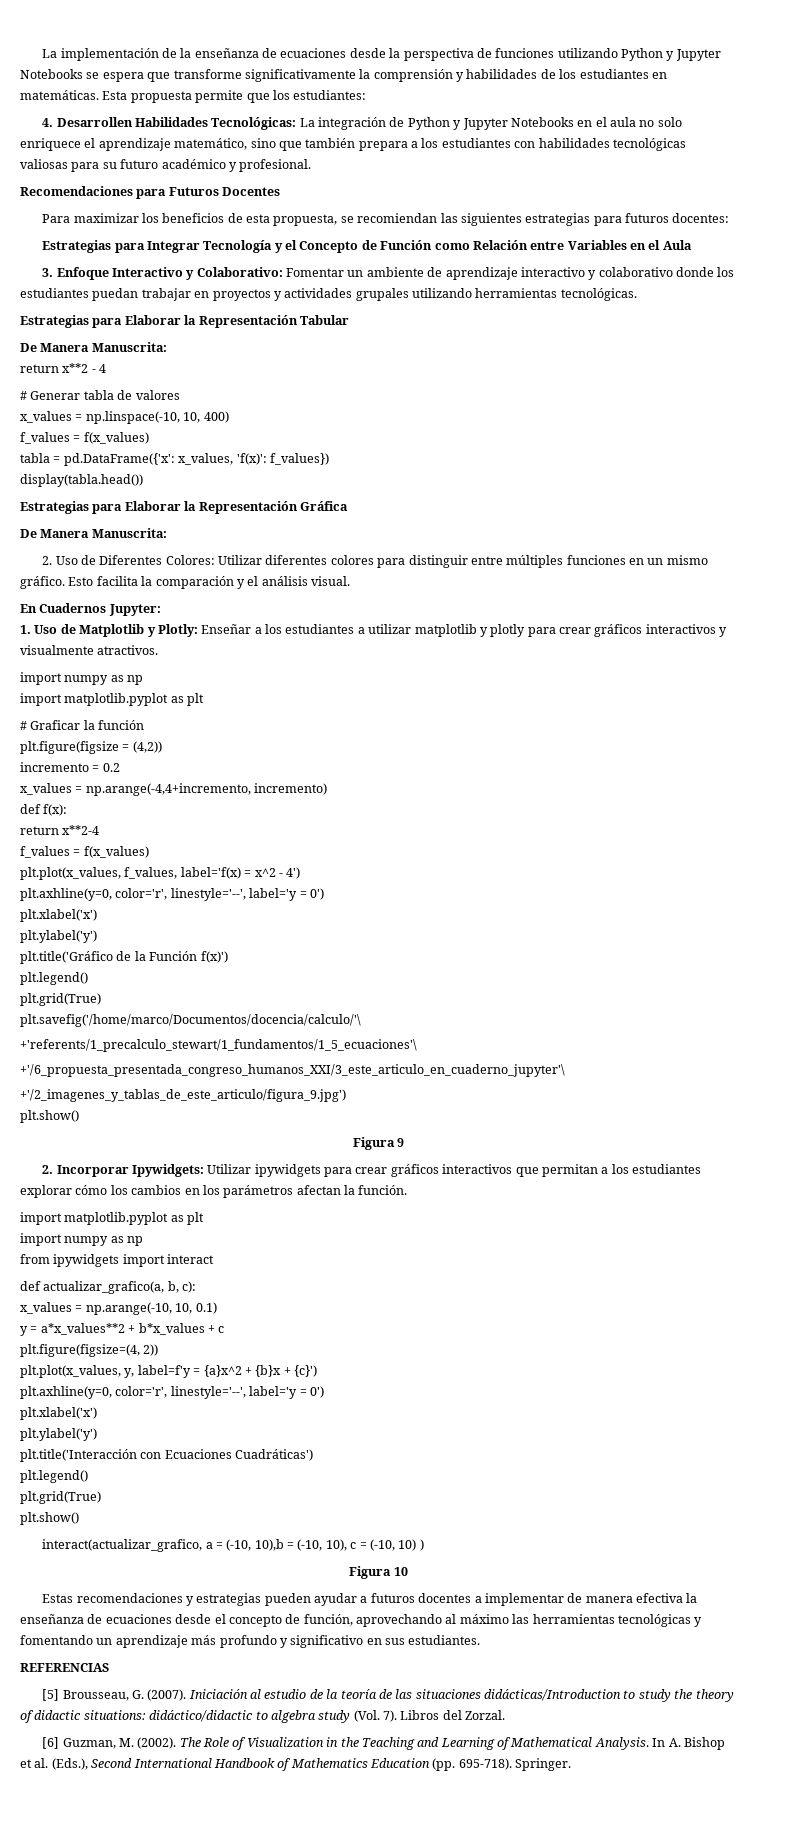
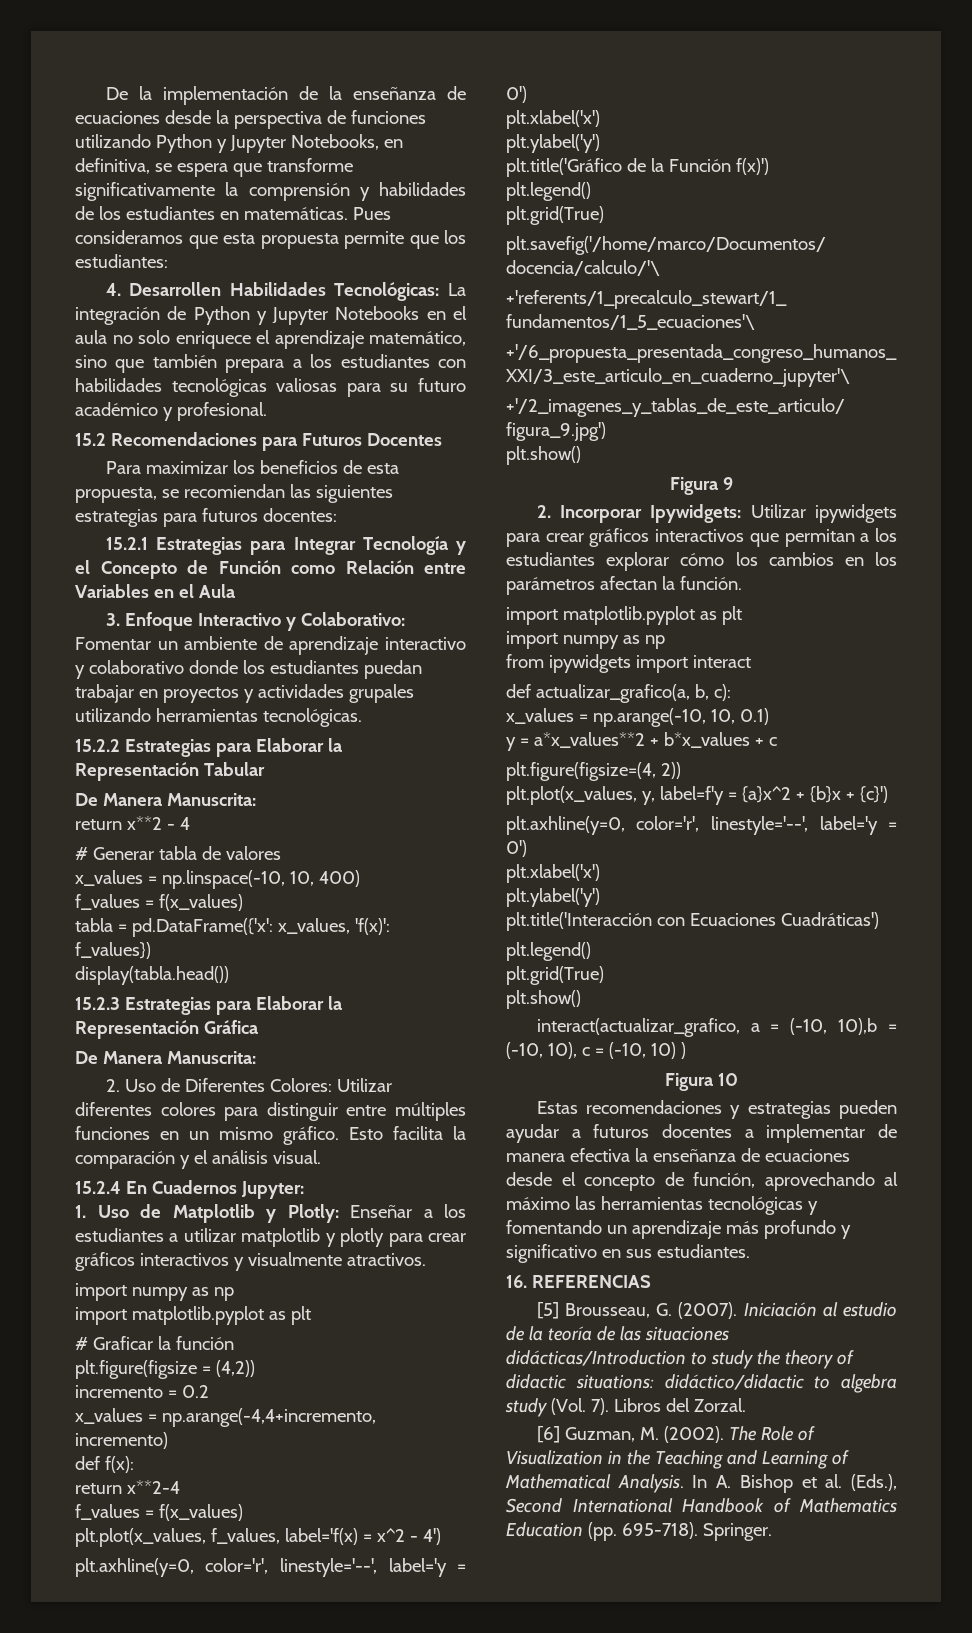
- La implementación de la enseñanza de ecuaciones desde la perspectiva de funciones utilizando Python y Jupyter Notebooks se espera que transforme significativamente la comprensión y habilidades de los estudiantes en matemáticas.
+ De la implementación de la enseñanza de ecuaciones desde la perspectiva de funciones utilizando Python y Jupyter Notebooks, en definitiva, se espera que transforme significativamente la comprensión y habilidades de los estudiantes en matemáticas.
- Esta propuesta permite que los estudiantes:
+ Pues consideramos que esta propuesta permite que los estudiantes:
- Recomendaciones para Futuros Docentes
+ 15.2 Recomendaciones para Futuros Docentes
- Estrategias para Integrar Tecnología y el Concepto de Función como Relación entre Variables en el Aula
+ 15.2.1 Estrategias para Integrar Tecnología y el Concepto de Función como Relación entre Variables en el Aula
- Estrategias para Elaborar la Representación Tabular
+ 15.2.2 Estrategias para Elaborar la Representación Tabular
- Estrategias para Elaborar la Representación Gráfica
+ 15.2.3 Estrategias para Elaborar la Representación Gráfica
- En Cuadernos Jupyter:
+ 15.2.4 En Cuadernos Jupyter:
- REFERENCIAS
+ 16. REFERENCIAS

